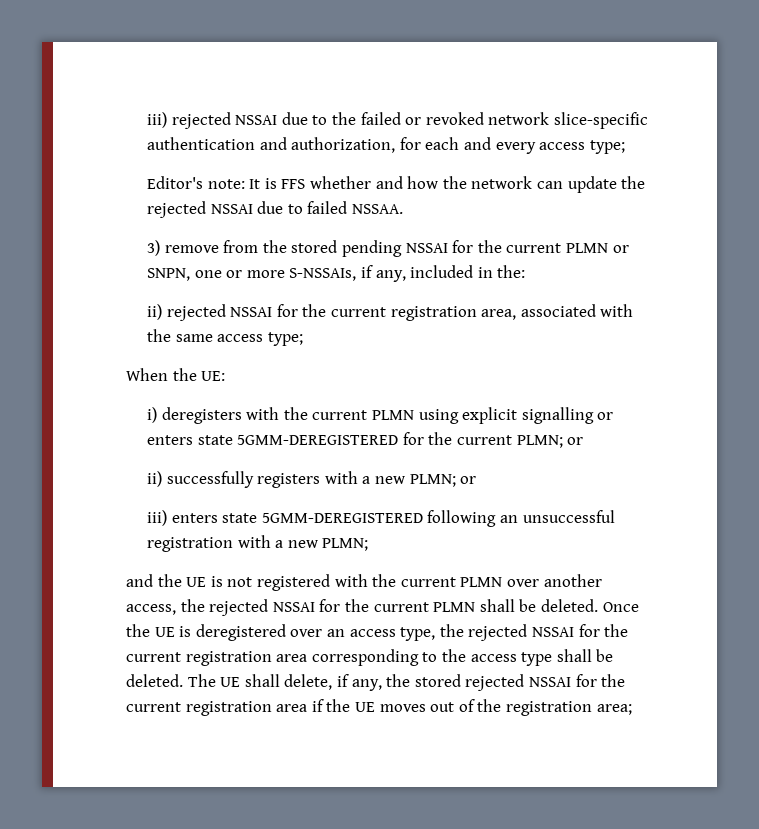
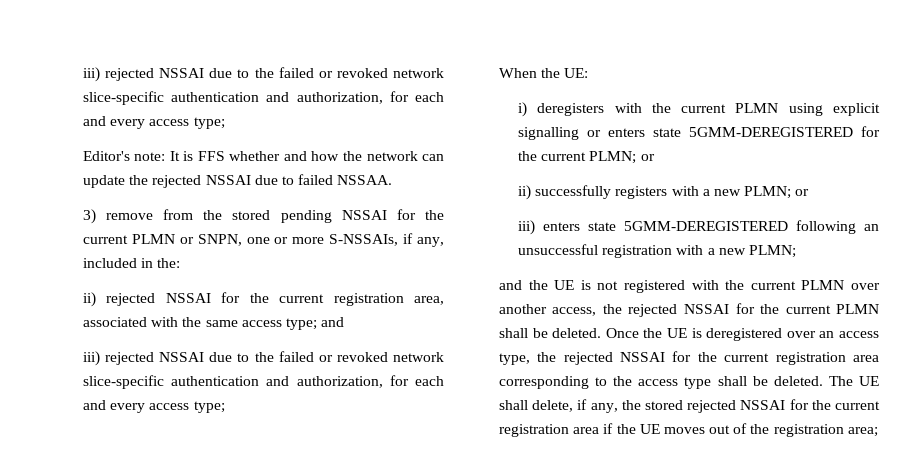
- ii) rejected NSSAI for the current registration area, associated with the same access type;
+ ii) rejected NSSAI for the current registration area, associated with the same access type; and
+ iii) rejected NSSAI due to the failed or revoked network slice-specific authentication and authorization, for each and every access type;

